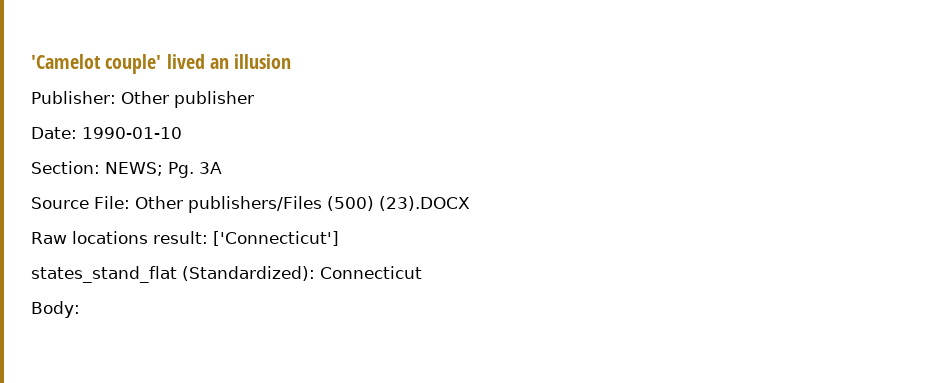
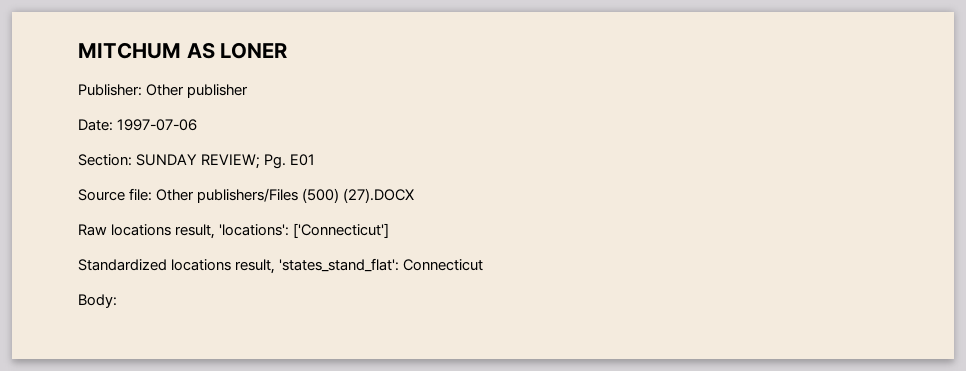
- 'Camelot couple' lived an illusion
+ MITCHUM AS LONER
- Date: 1990-01-10
+ Date: 1997-07-06
- Section: NEWS; Pg. 3A
+ Section: SUNDAY REVIEW; Pg. E01
- Source File: Other publishers/Files (500) (23).DOCX
+ Source file: Other publishers/Files (500) (27).DOCX
- Raw locations result: ['Connecticut']
+ Raw locations result, 'locations': ['Connecticut']
- states_stand_flat (Standardized): Connecticut
+ Standardized locations result, 'states_stand_flat': Connecticut

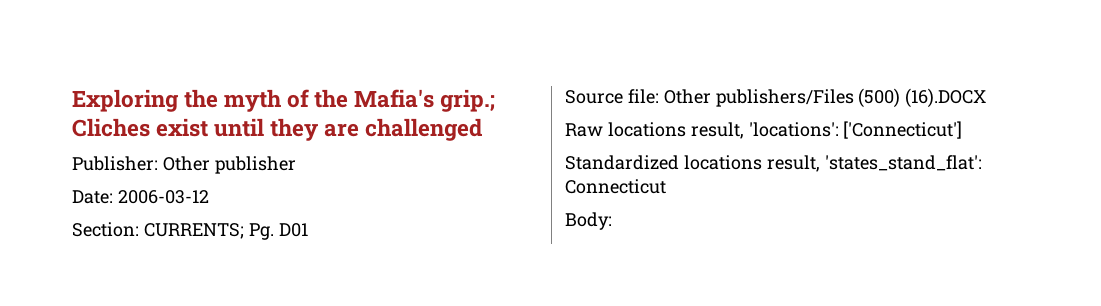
- MITCHUM AS LONER
+ Exploring the myth of the Mafia's grip.; Cliches exist until they are challenged
- Date: 1997-07-06
+ Date: 2006-03-12
- Section: SUNDAY REVIEW; Pg. E01
+ Section: CURRENTS; Pg. D01
- Source file: Other publishers/Files (500) (27).DOCX
+ Source file: Other publishers/Files (500) (16).DOCX

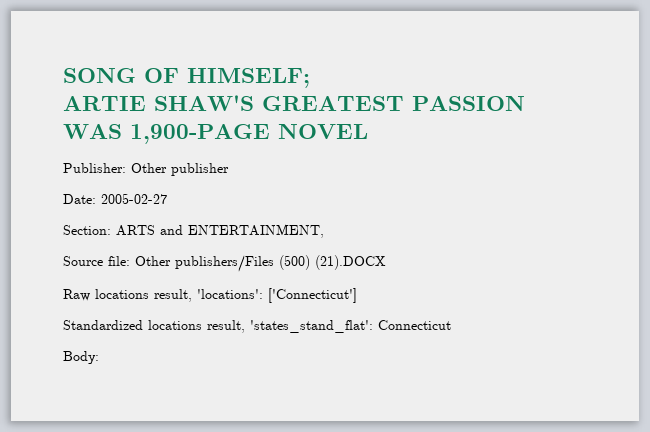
- Exploring the myth of the Mafia's grip.; Cliches exist until they are challenged
+ SONG OF HIMSELF;
+ ARTIE SHAW'S GREATEST PASSION WAS 1,900-PAGE NOVEL
- Date: 2006-03-12
+ Date: 2005-02-27
- Section: CURRENTS; Pg. D01
+ Section: ARTS and ENTERTAINMENT,
- Source file: Other publishers/Files (500) (16).DOCX
+ Source file: Other publishers/Files (500) (21).DOCX

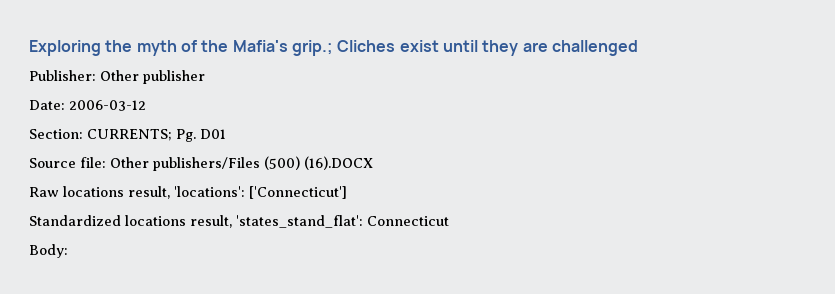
- SONG OF HIMSELF;
- ARTIE SHAW'S GREATEST PASSION WAS 1,900-PAGE NOVEL
+ Exploring the myth of the Mafia's grip.; Cliches exist until they are challenged
- Date: 2005-02-27
+ Date: 2006-03-12
- Section: ARTS and ENTERTAINMENT,
+ Section: CURRENTS; Pg. D01
- Source file: Other publishers/Files (500) (21).DOCX
+ Source file: Other publishers/Files (500) (16).DOCX

